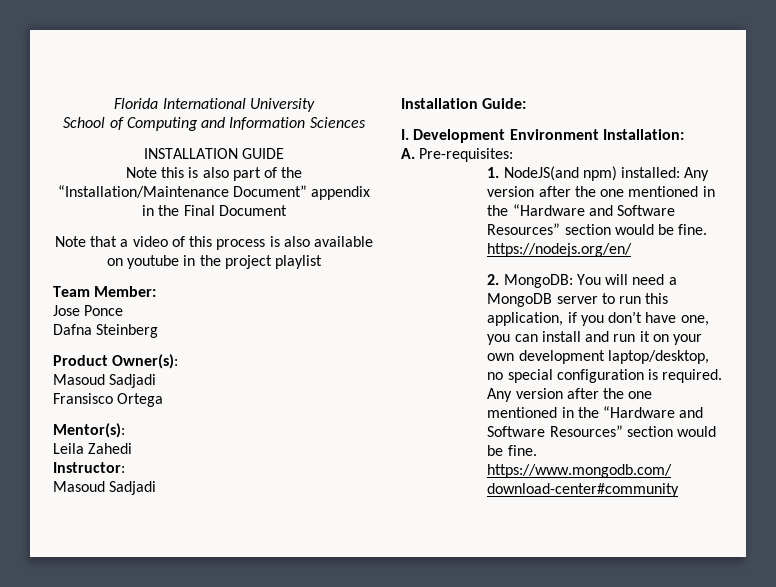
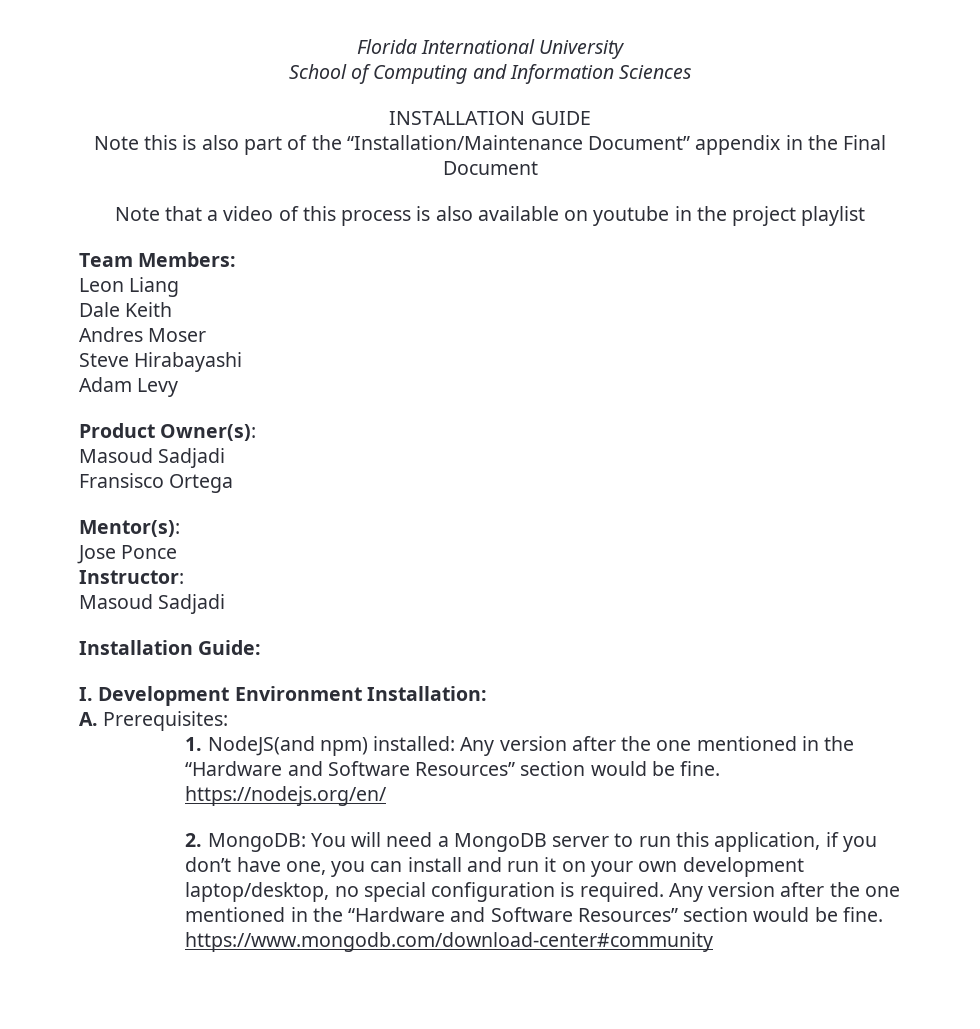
- Team Member:
- Jose Ponce
- Dafna Steinberg
+ Team Members:
+ Leon Liang
+ Dale Keith
+ Andres Moser
+ Steve Hirabayashi
+ Adam Levy
- Leila Zahedi
+ Jose Ponce
- A. Pre-requisites:
+ A. Prerequisites:

